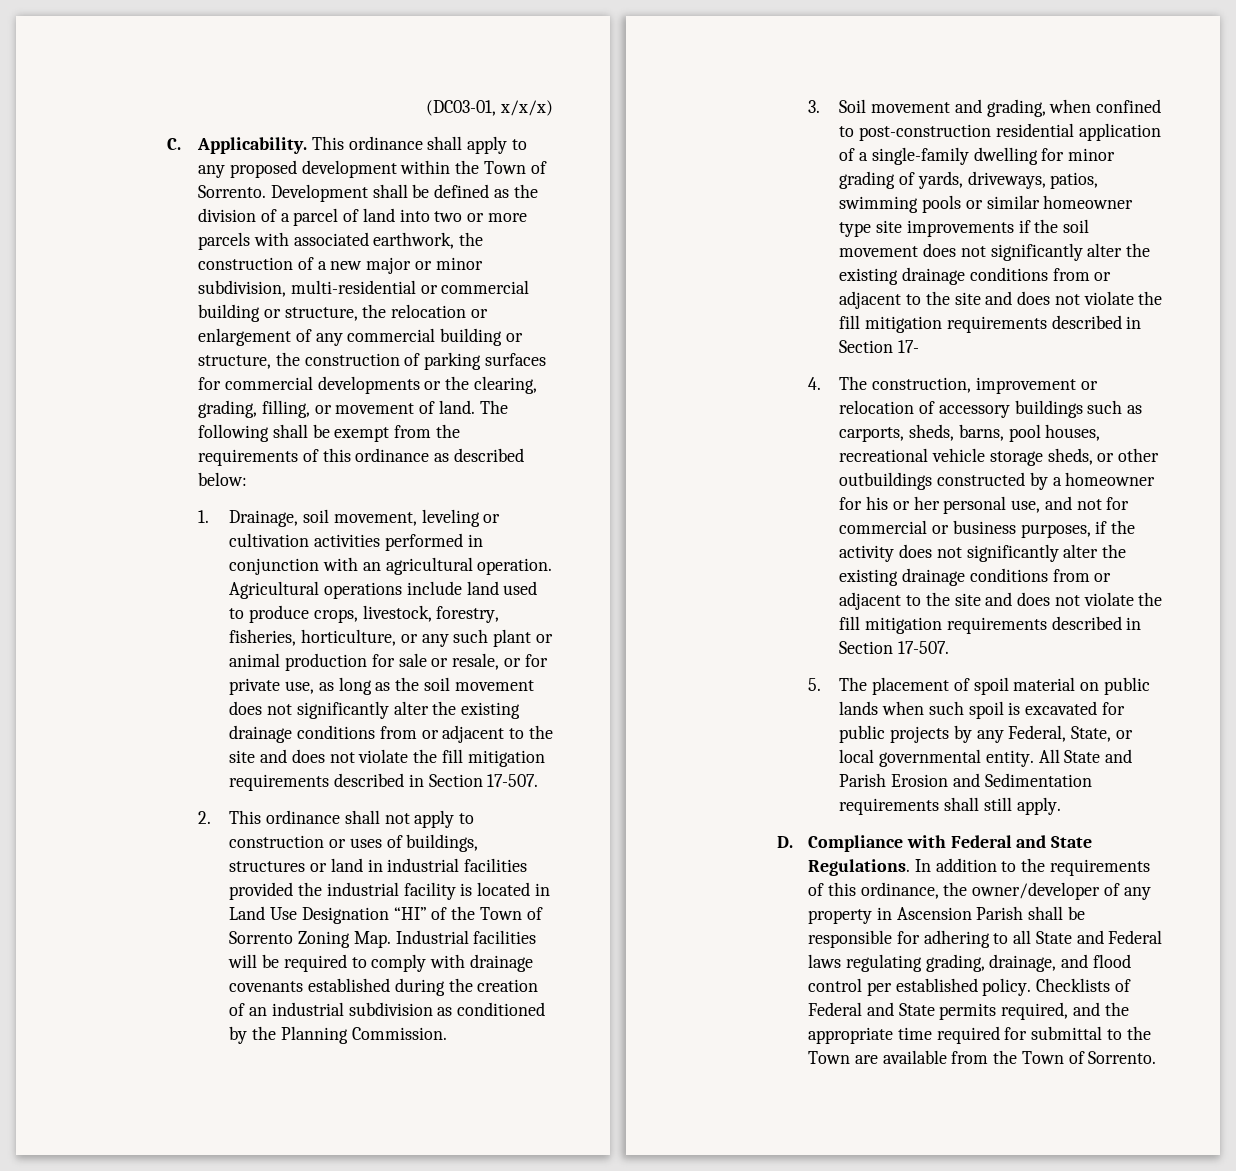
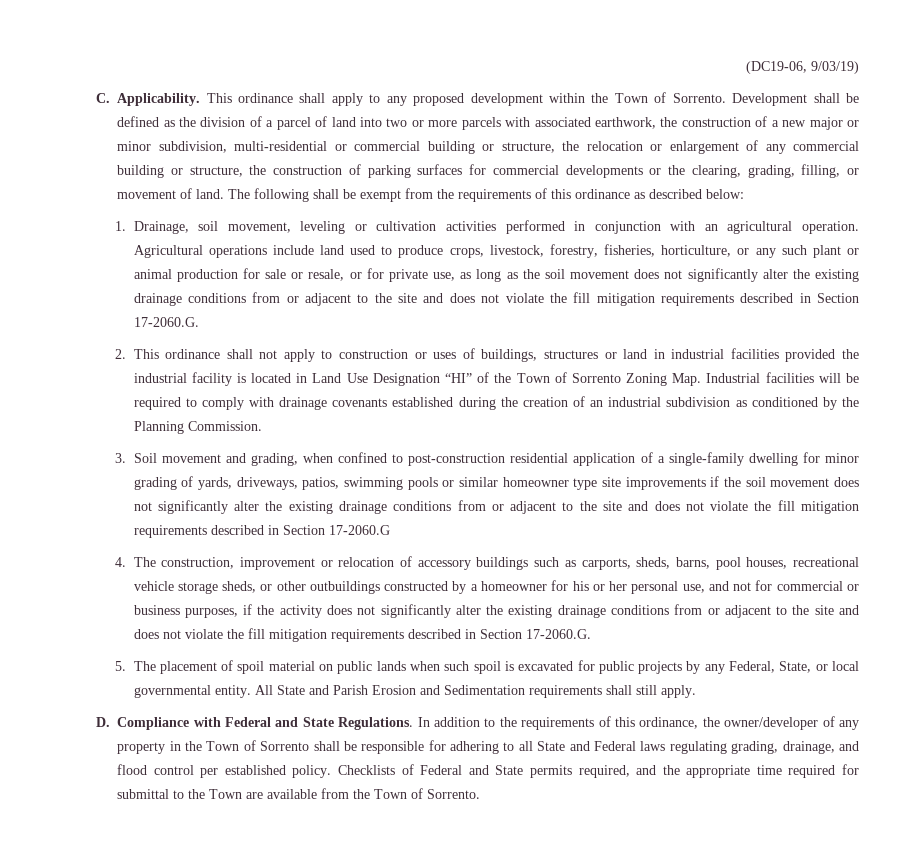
- (DC03-01, x/x/x)
+ (DC19-06, 9/03/19)
- Agricultural operations include land used to produce crops, livestock, forestry, fisheries, horticulture, or any such plant or animal production for sale or resale, or for private use, as long as the soil movement does not significantly alter the existing drainage conditions from or adjacent to the site and does not violate the fill mitigation requirements described in Section 17-507.
+ Agricultural operations include land used to produce crops, livestock, forestry, fisheries, horticulture, or any such plant or animal production for sale or resale, or for private use, as long as the soil movement does not significantly alter the existing drainage conditions from or adjacent to the site and does not violate the fill mitigation requirements described in Section 17-2060.G.
- 3. Soil movement and grading, when confined to post-construction residential application of a single-family dwelling for minor grading of yards, driveways, patios, swimming pools or similar homeowner type site improvements if the soil movement does not significantly alter the existing drainage conditions from or adjacent to the site and does not violate the fill mitigation requirements described in Section 17-
+ 3. Soil movement and grading, when confined to post-construction residential application of a single-family dwelling for minor grading of yards, driveways, patios, swimming pools or similar homeowner type site improvements if the soil movement does not significantly alter the existing drainage conditions from or adjacent to the site and does not violate the fill mitigation requirements described in Section 17-2060.G
- 4. The construction, improvement or relocation of accessory buildings such as carports, sheds, barns, pool houses, recreational vehicle storage sheds, or other outbuildings constructed by a homeowner for his or her personal use, and not for commercial or business purposes, if the activity does not significantly alter the existing drainage conditions from or adjacent to the site and does not violate the fill mitigation requirements described in Section 17-507.
+ 4. The construction, improvement or relocation of accessory buildings such as carports, sheds, barns, pool houses, recreational vehicle storage sheds, or other outbuildings constructed by a homeowner for his or her personal use, and not for commercial or business purposes, if the activity does not significantly alter the existing drainage conditions from or adjacent to the site and does not violate the fill mitigation requirements described in Section 17-2060.G.
- In addition to the requirements of this ordinance, the owner/developer of any property in Ascension Parish shall be responsible for adhering to all State and Federal laws regulating grading, drainage, and flood control per established policy.
+ In addition to the requirements of this ordinance, the owner/developer of any property in the Town of Sorrento shall be responsible for adhering to all State and Federal laws regulating grading, drainage, and flood control per established policy.

